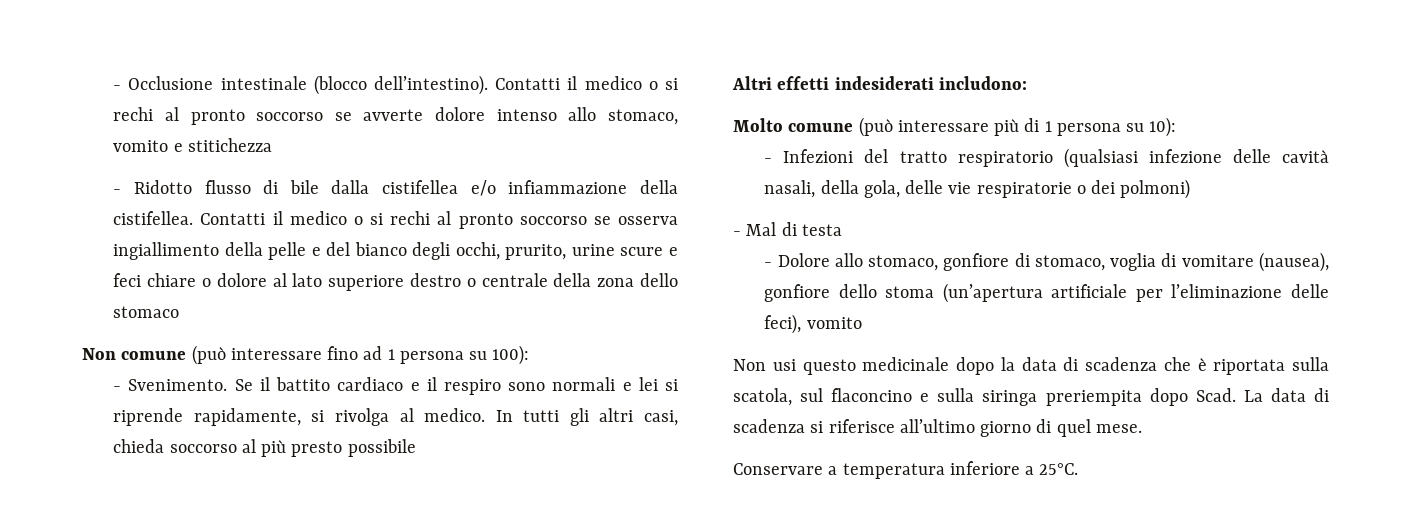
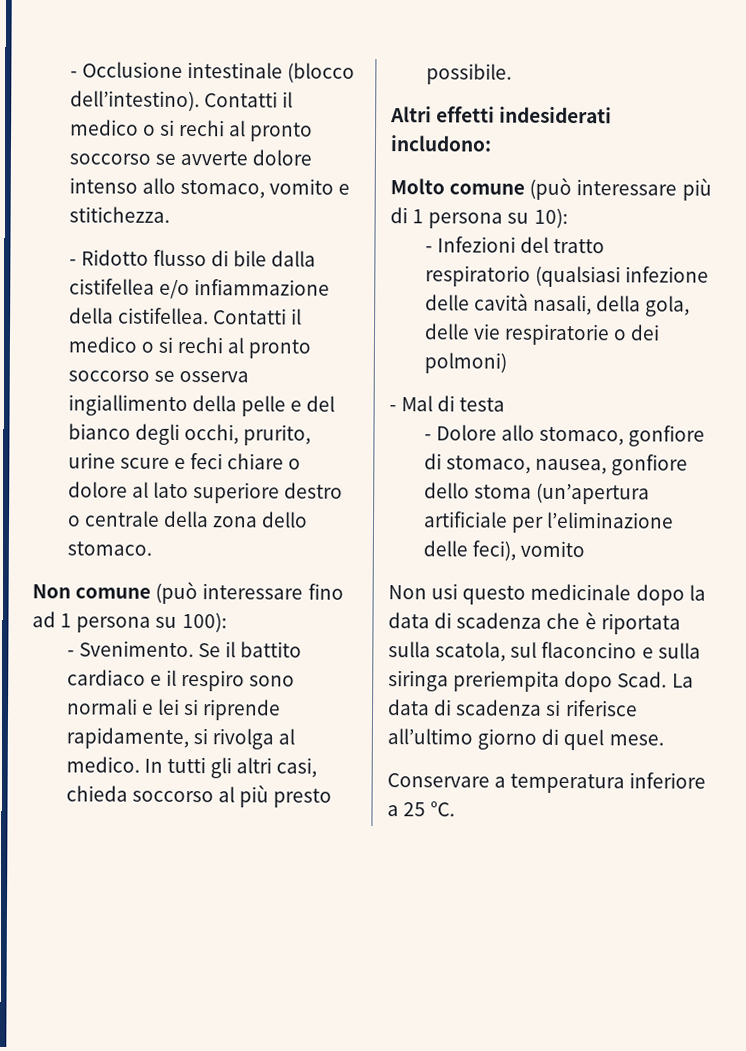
- Contatti il medico o si rechi al pronto soccorso se avverte dolore intenso allo stomaco, vomito e stitichezza
+ Contatti il medico o si rechi al pronto soccorso se avverte dolore intenso allo stomaco, vomito e stitichezza.
- Contatti il medico o si rechi al pronto soccorso se osserva ingiallimento della pelle e del bianco degli occhi, prurito, urine scure e feci chiare o dolore al lato superiore destro o centrale della zona dello stomaco
+ Contatti il medico o si rechi al pronto soccorso se osserva ingiallimento della pelle e del bianco degli occhi, prurito, urine scure e feci chiare o dolore al lato superiore destro o centrale della zona dello stomaco.
- In tutti gli altri casi, chieda soccorso al più presto possibile
+ In tutti gli altri casi, chieda soccorso al più presto possibile.
- - Dolore allo stomaco, gonfiore di stomaco, voglia di vomitare (nausea), gonfiore dello stoma (un’apertura artificiale per l’eliminazione delle feci), vomito
+ - Dolore allo stomaco, gonfiore di stomaco, nausea, gonfiore dello stoma (un’apertura artificiale per l’eliminazione delle feci), vomito
- Conservare a temperatura inferiore a 25°C.
+ Conservare a temperatura inferiore a 25 °C.

